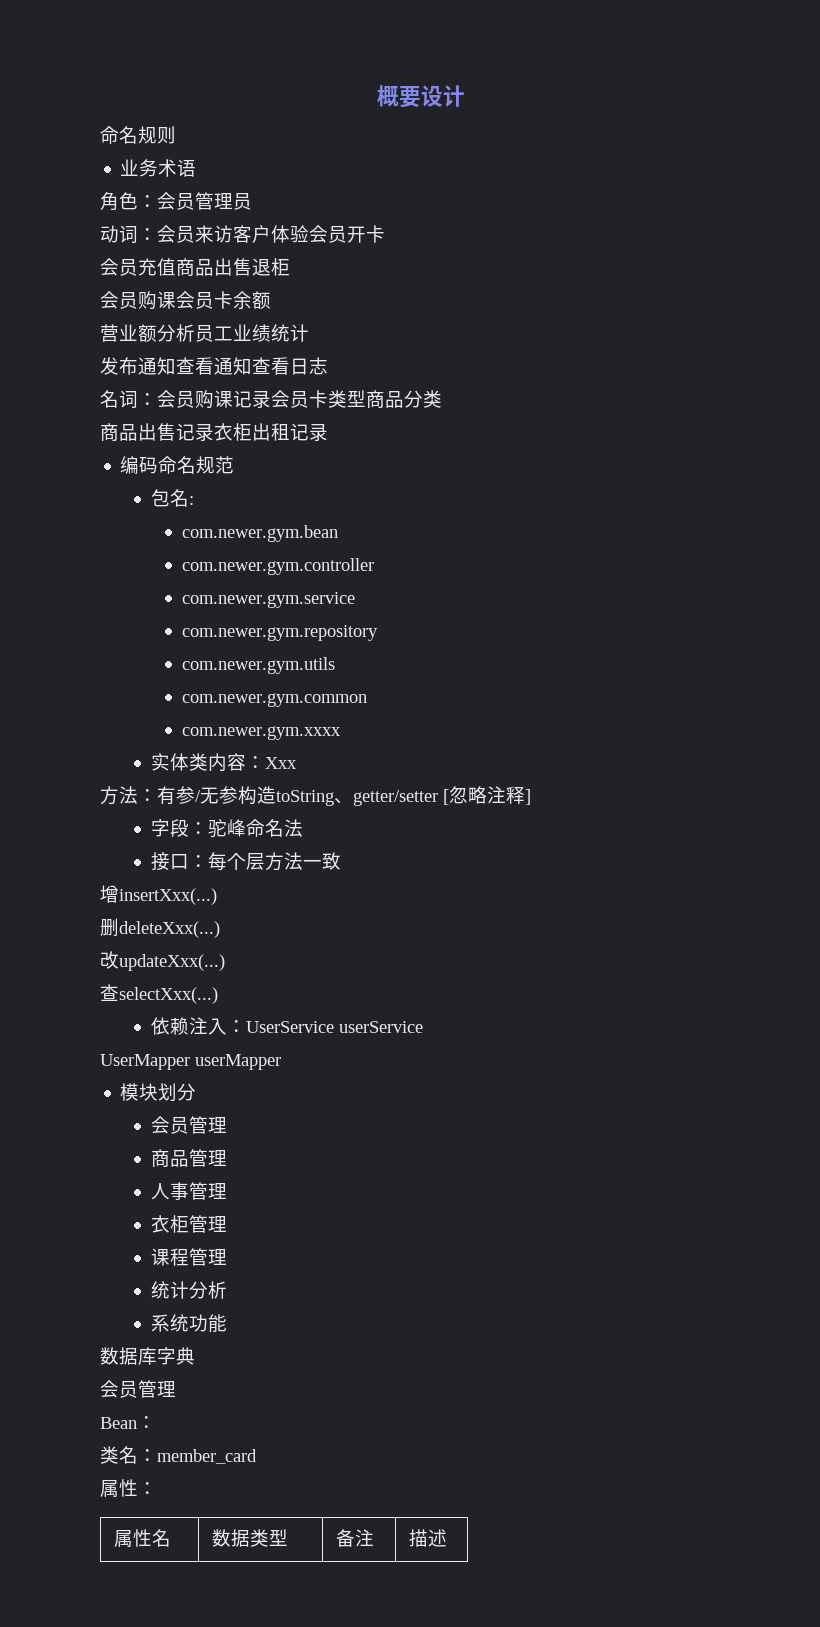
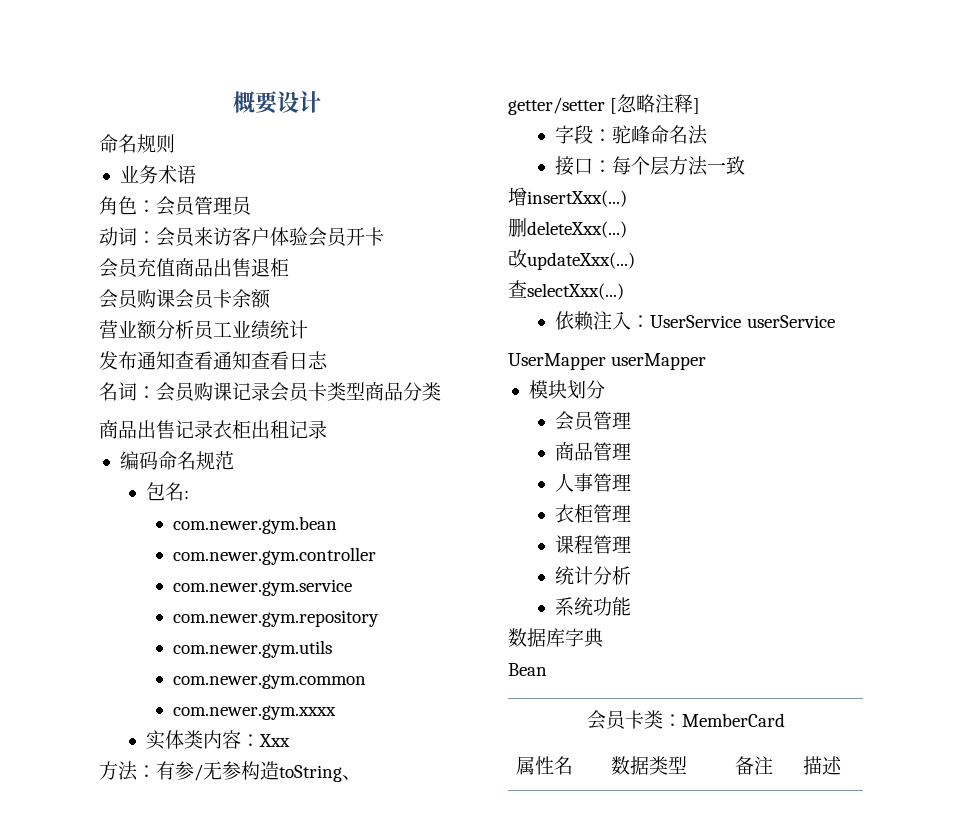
  数据库字典
- 会员管理
- Bean：
- 类名：member_card
- 属性：
+ Bean
+ 会员卡类：MemberCard

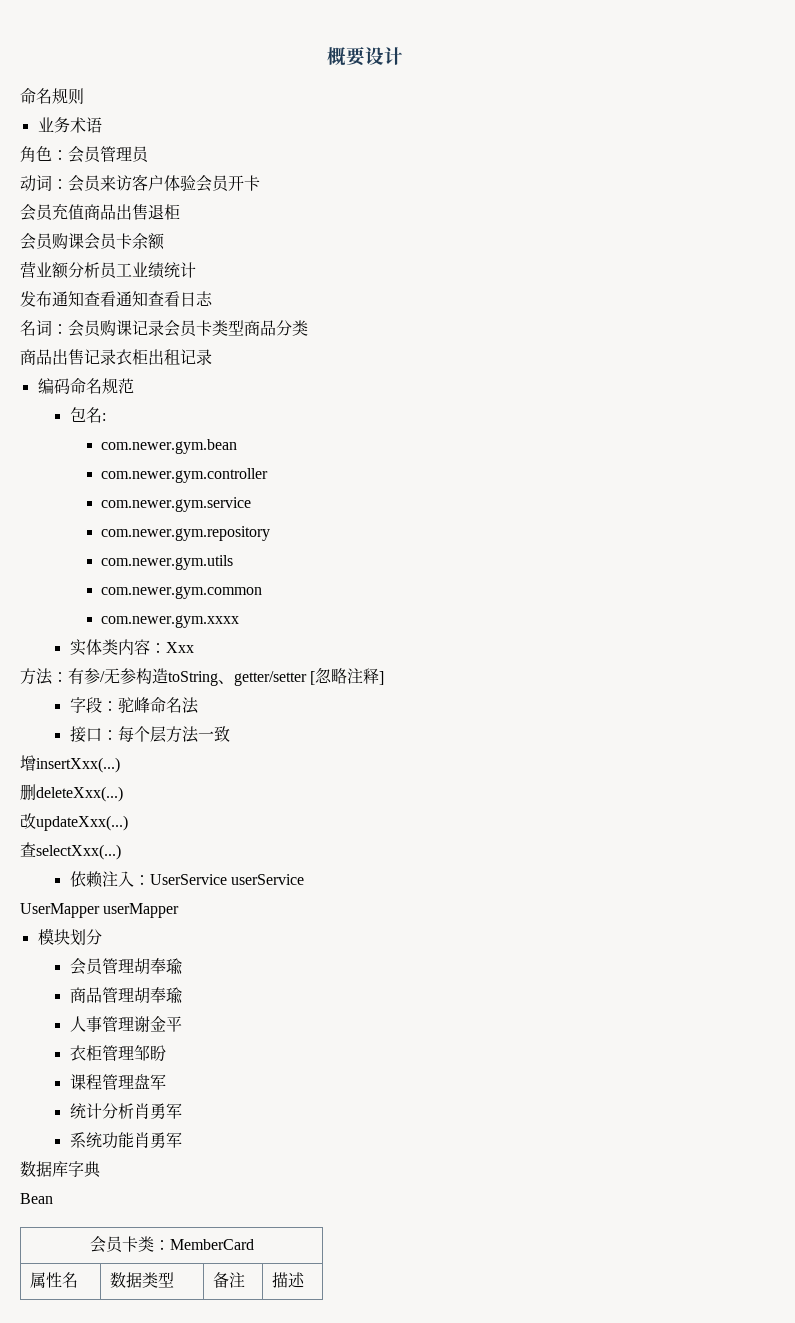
  模块划分
- 会员管理
+ 会员管理胡奉瑜
- 商品管理
+ 商品管理胡奉瑜
- 人事管理
+ 人事管理谢金平
- 衣柜管理
+ 衣柜管理邹盼
- 课程管理
+ 课程管理盘军
- 统计分析
+ 统计分析肖勇军
- 系统功能
+ 系统功能肖勇军

